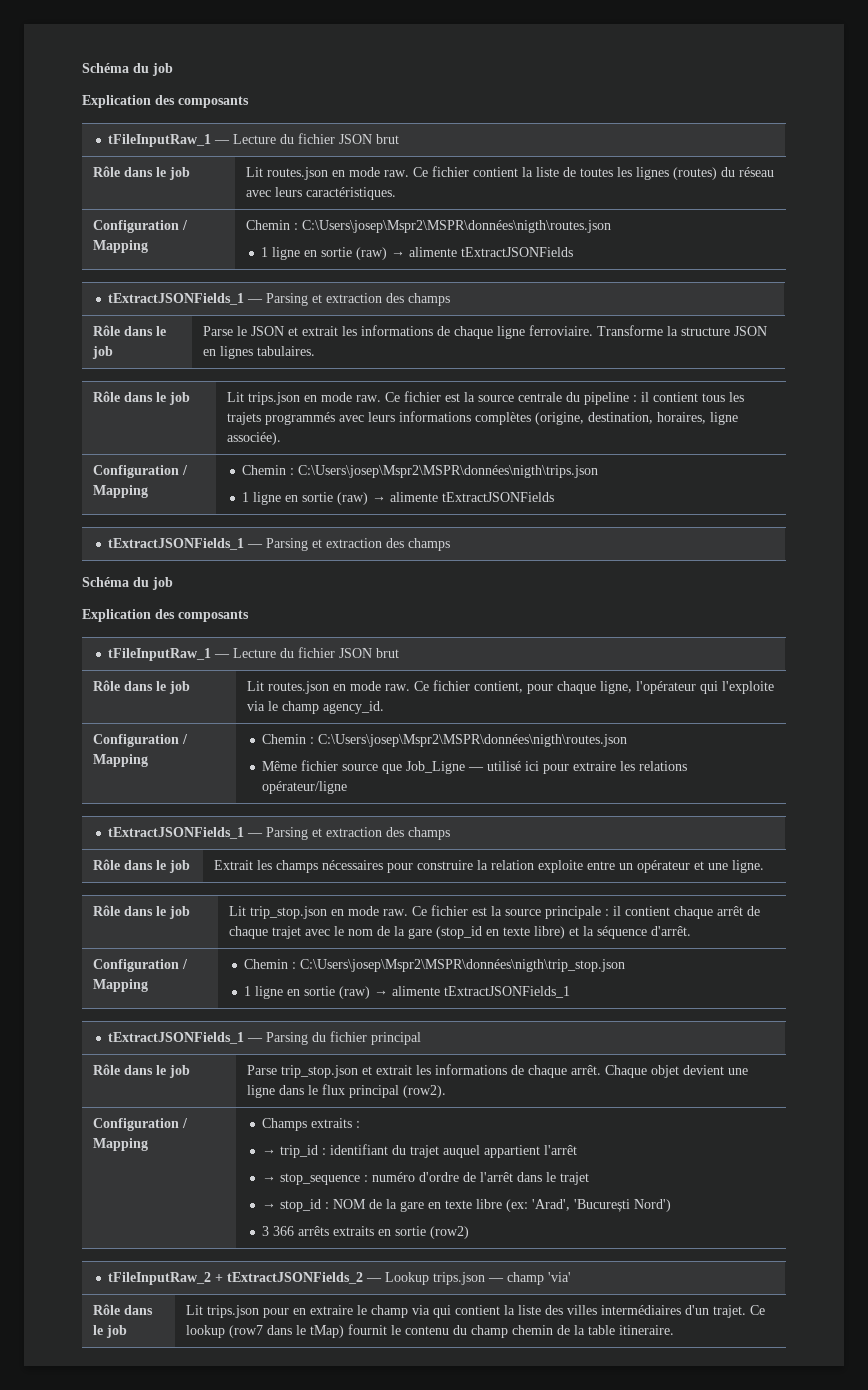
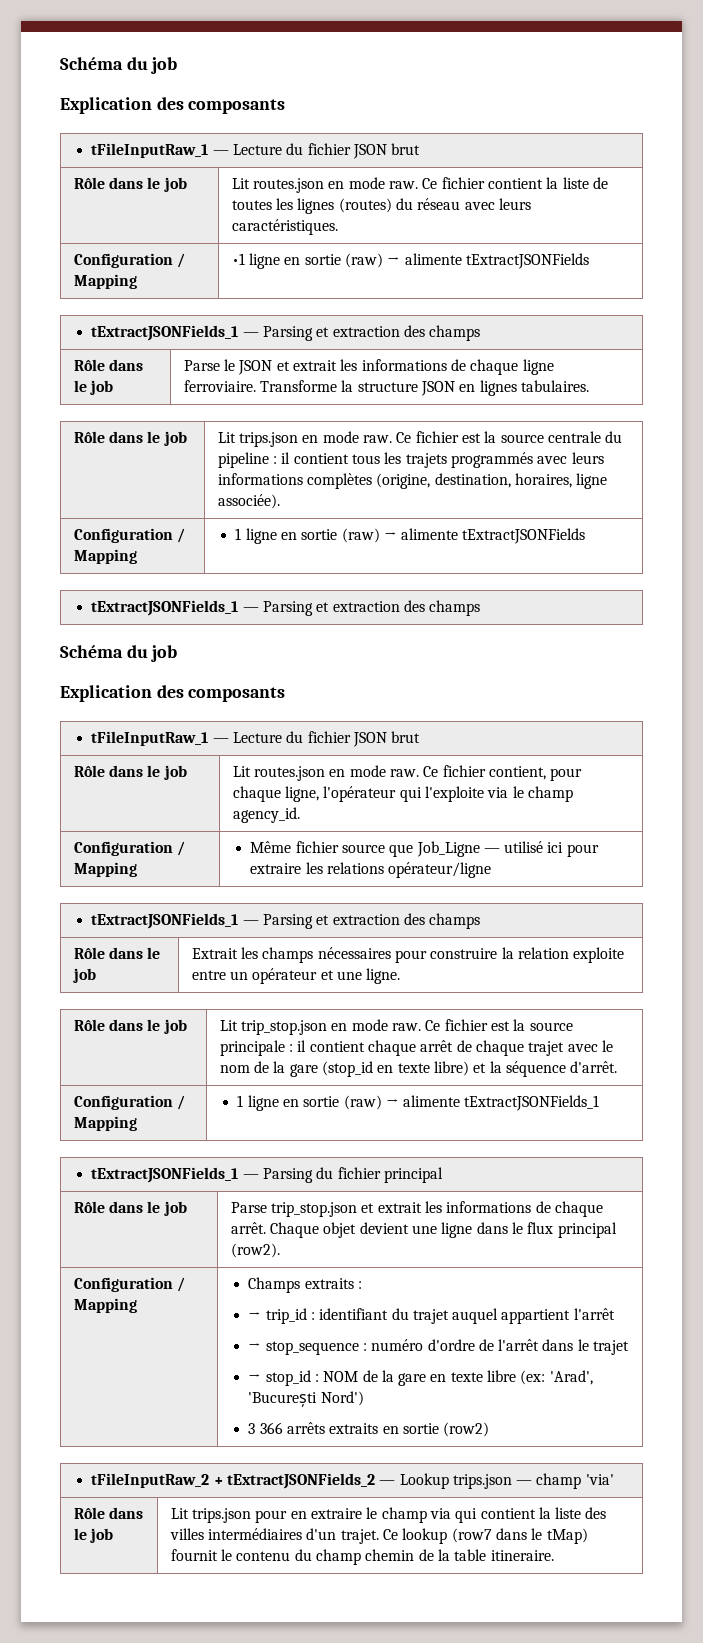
  Rôle dans le job | Lit routes.json en mode raw. Ce fichier contient la liste de toutes les lignes (routes) du réseau avec leurs caractéristiques.
- Configuration / Mapping | Chemin : C:\Users\josep\Mspr2\MSPR\données\nigth\routes.json
- 1 ligne en sortie (raw) → alimente tExtractJSONFields
+ Configuration / Mapping | •1 ligne en sortie (raw) → alimente tExtractJSONFields
- Configuration / Mapping | Chemin : C:\Users\josep\Mspr2\MSPR\données\nigth\trips.json
- 1 ligne en sortie (raw) → alimente tExtractJSONFields
+ Configuration / Mapping | 1 ligne en sortie (raw) → alimente tExtractJSONFields
  Rôle dans le job | Lit routes.json en mode raw. Ce fichier contient, pour chaque ligne, l'opérateur qui l'exploite via le champ agency_id.
- Configuration / Mapping | Chemin : C:\Users\josep\Mspr2\MSPR\données\nigth\routes.json
- Même fichier source que Job_Ligne — utilisé ici pour extraire les relations opérateur/ligne
+ Configuration / Mapping | Même fichier source que Job_Ligne — utilisé ici pour extraire les relations opérateur/ligne
- Configuration / Mapping | Chemin : C:\Users\josep\Mspr2\MSPR\données\nigth\trip_stop.json
- 1 ligne en sortie (raw) → alimente tExtractJSONFields_1
+ Configuration / Mapping | 1 ligne en sortie (raw) → alimente tExtractJSONFields_1

